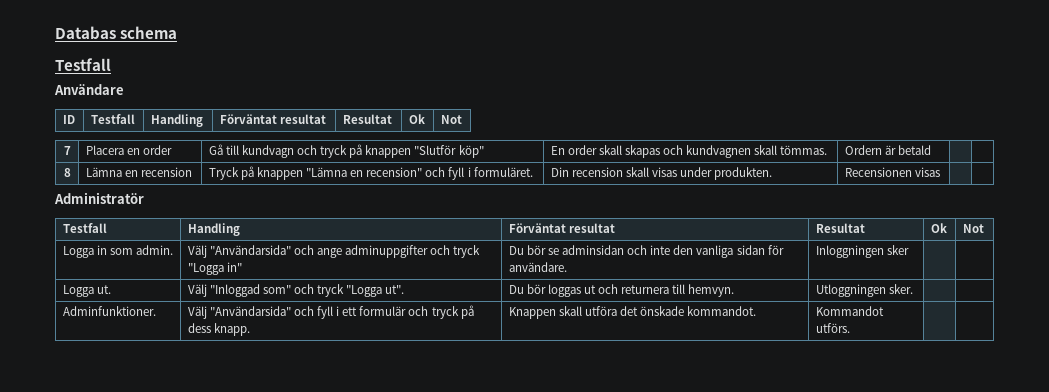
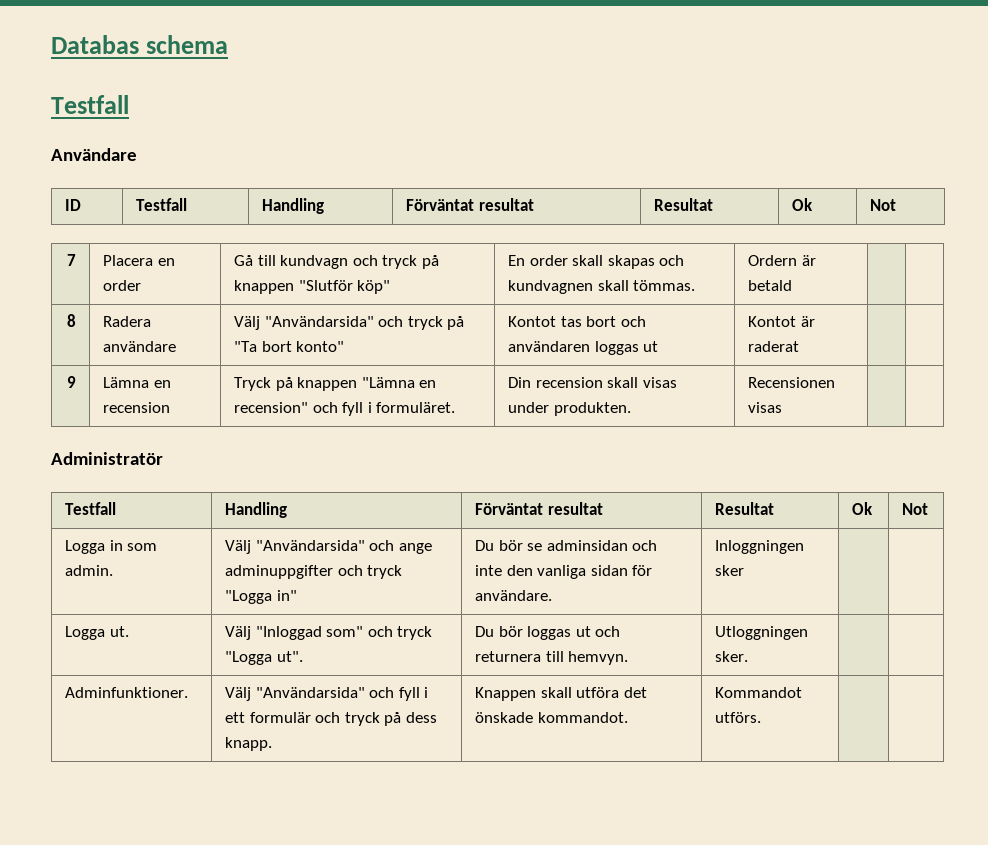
- 8 | Lämna en recension | Tryck på knappen "Lämna en recension" och fyll i formuläret. | Din recension skall visas under produkten. | Recensionen visas | |
+ 8 | Radera användare | Välj "Användarsida" och tryck på "Ta bort konto" | Kontot tas bort och användaren loggas ut | Kontot är raderat | |
+ 9 | Lämna en recension | Tryck på knappen "Lämna en recension" och fyll i formuläret. | Din recension skall visas under produkten. | Recensionen visas | |

